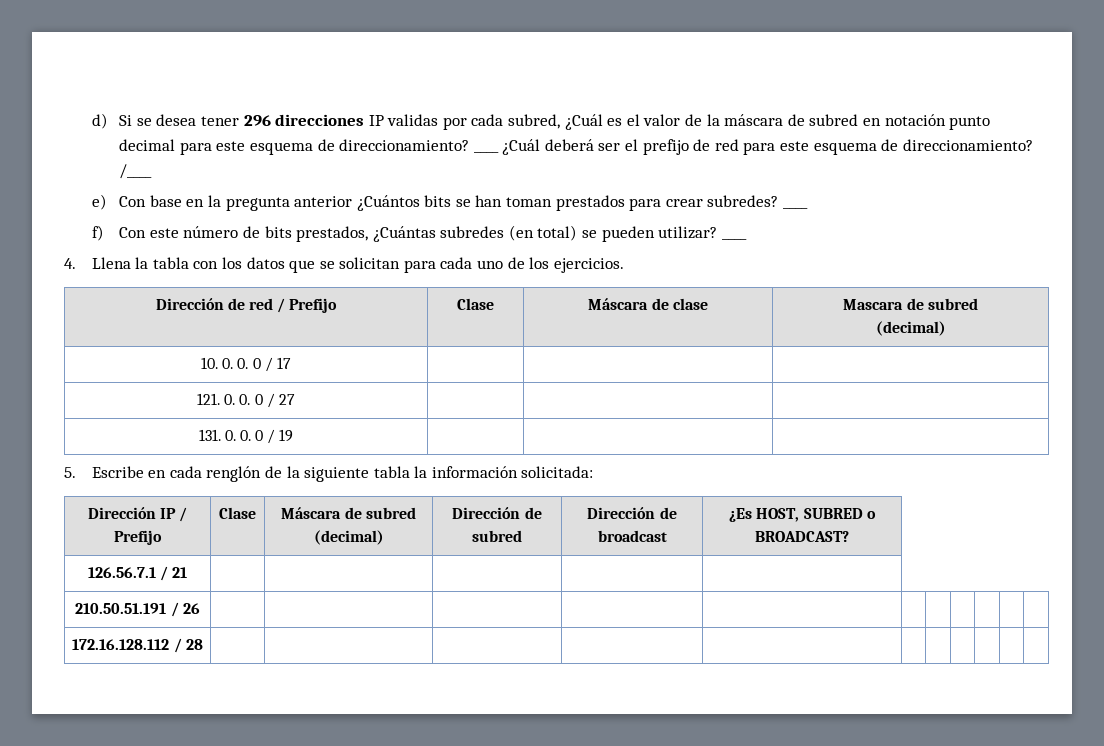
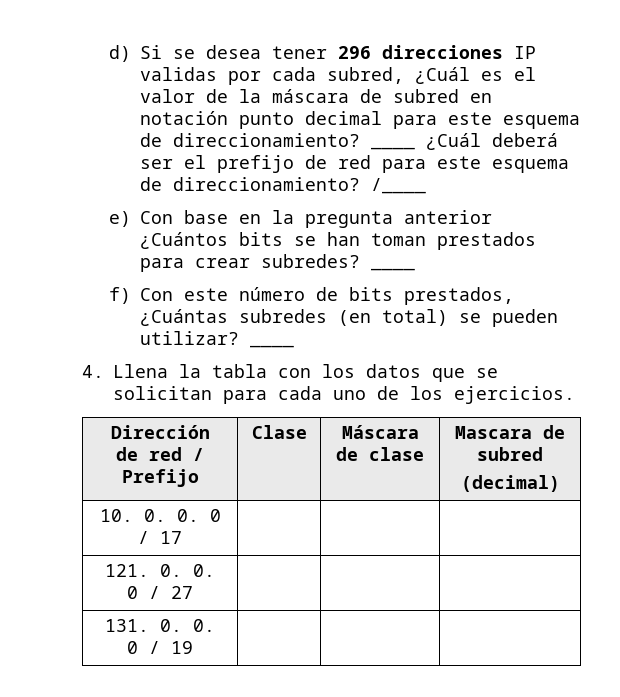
- 5. Escribe en cada renglón de la siguiente tabla la información solicitada:
- Dirección IP / Prefijo | Clase | Máscara de subred (decimal) | Dirección de subred | Dirección de broadcast | ¿Es HOST, SUBRED o BROADCAST?
- 126.56.7.1 / 21 | | | | |
- 210.50.51.191 / 26 | | | | | | | | | | |
- 172.16.128.112 / 28 | | | | | | | | | | |

